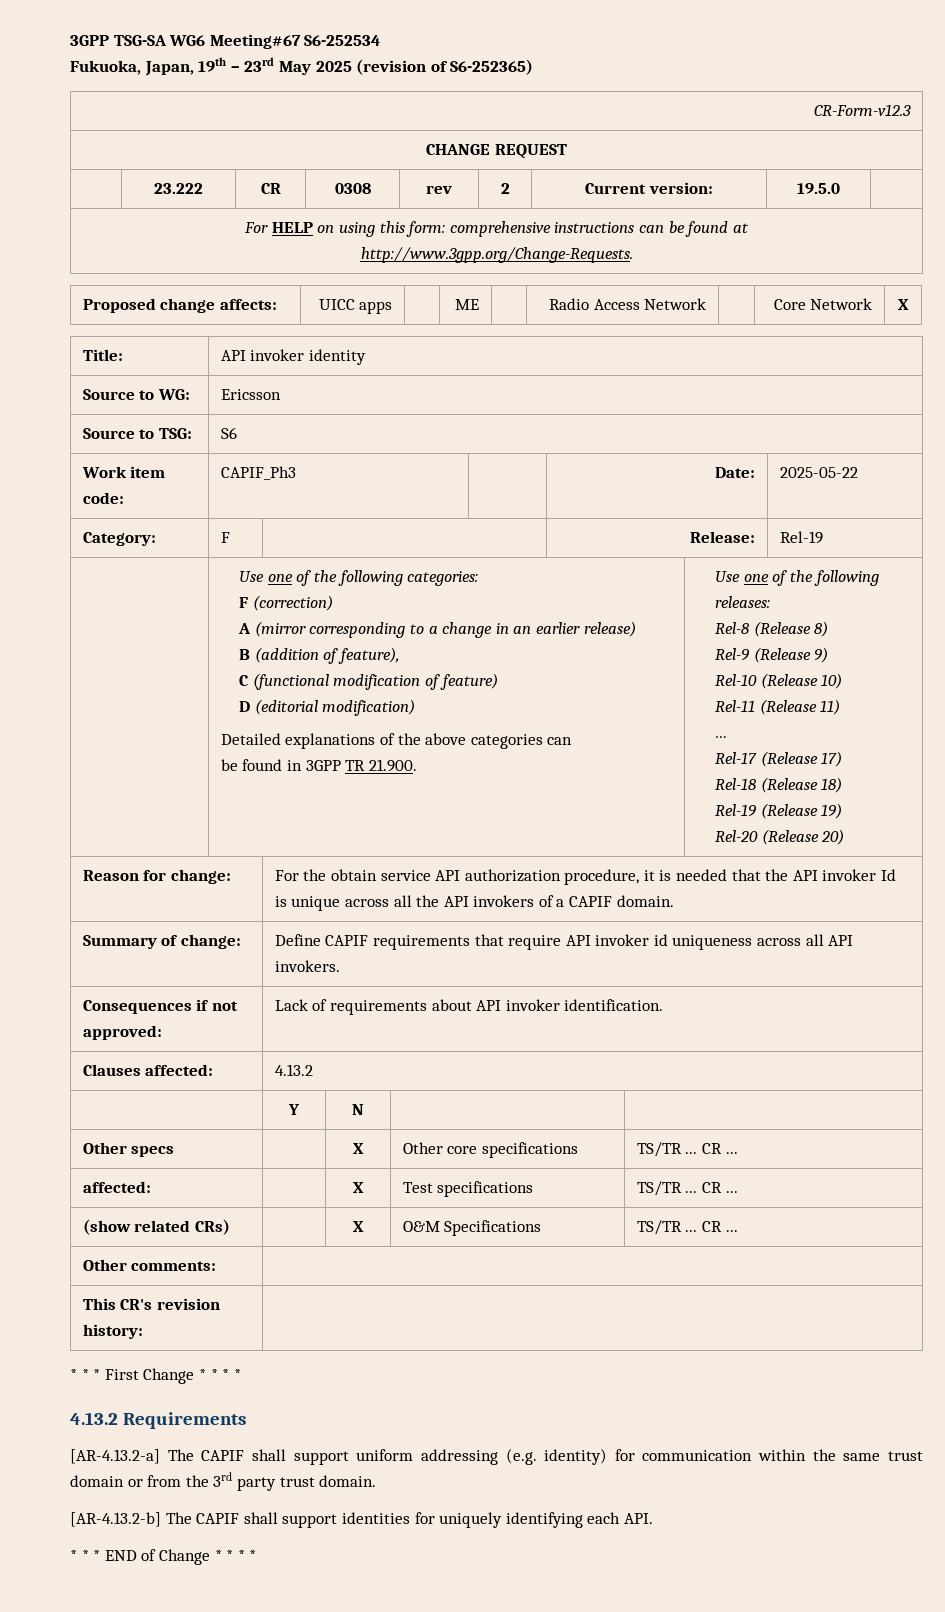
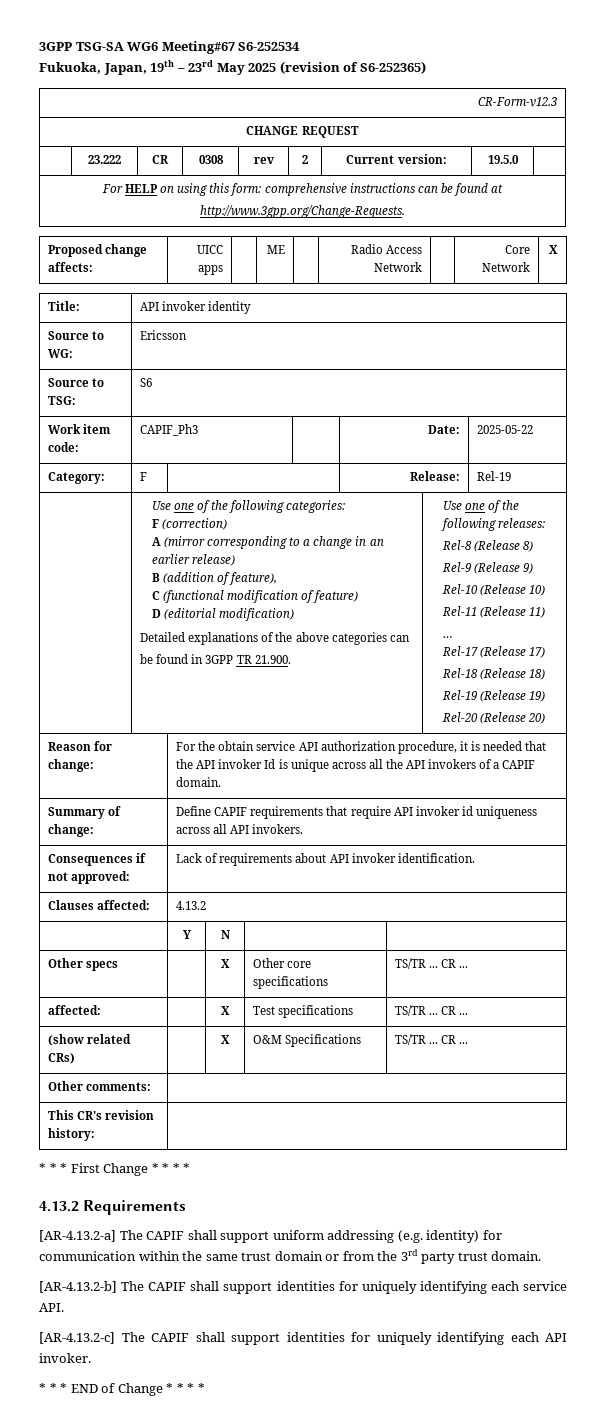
- [AR-4.13.2-b] The CAPIF shall support identities for uniquely identifying each API.
+ [AR-4.13.2-b] The CAPIF shall support identities for uniquely identifying each service API.
+ [AR-4.13.2-c] The CAPIF shall support identities for uniquely identifying each API invoker.

